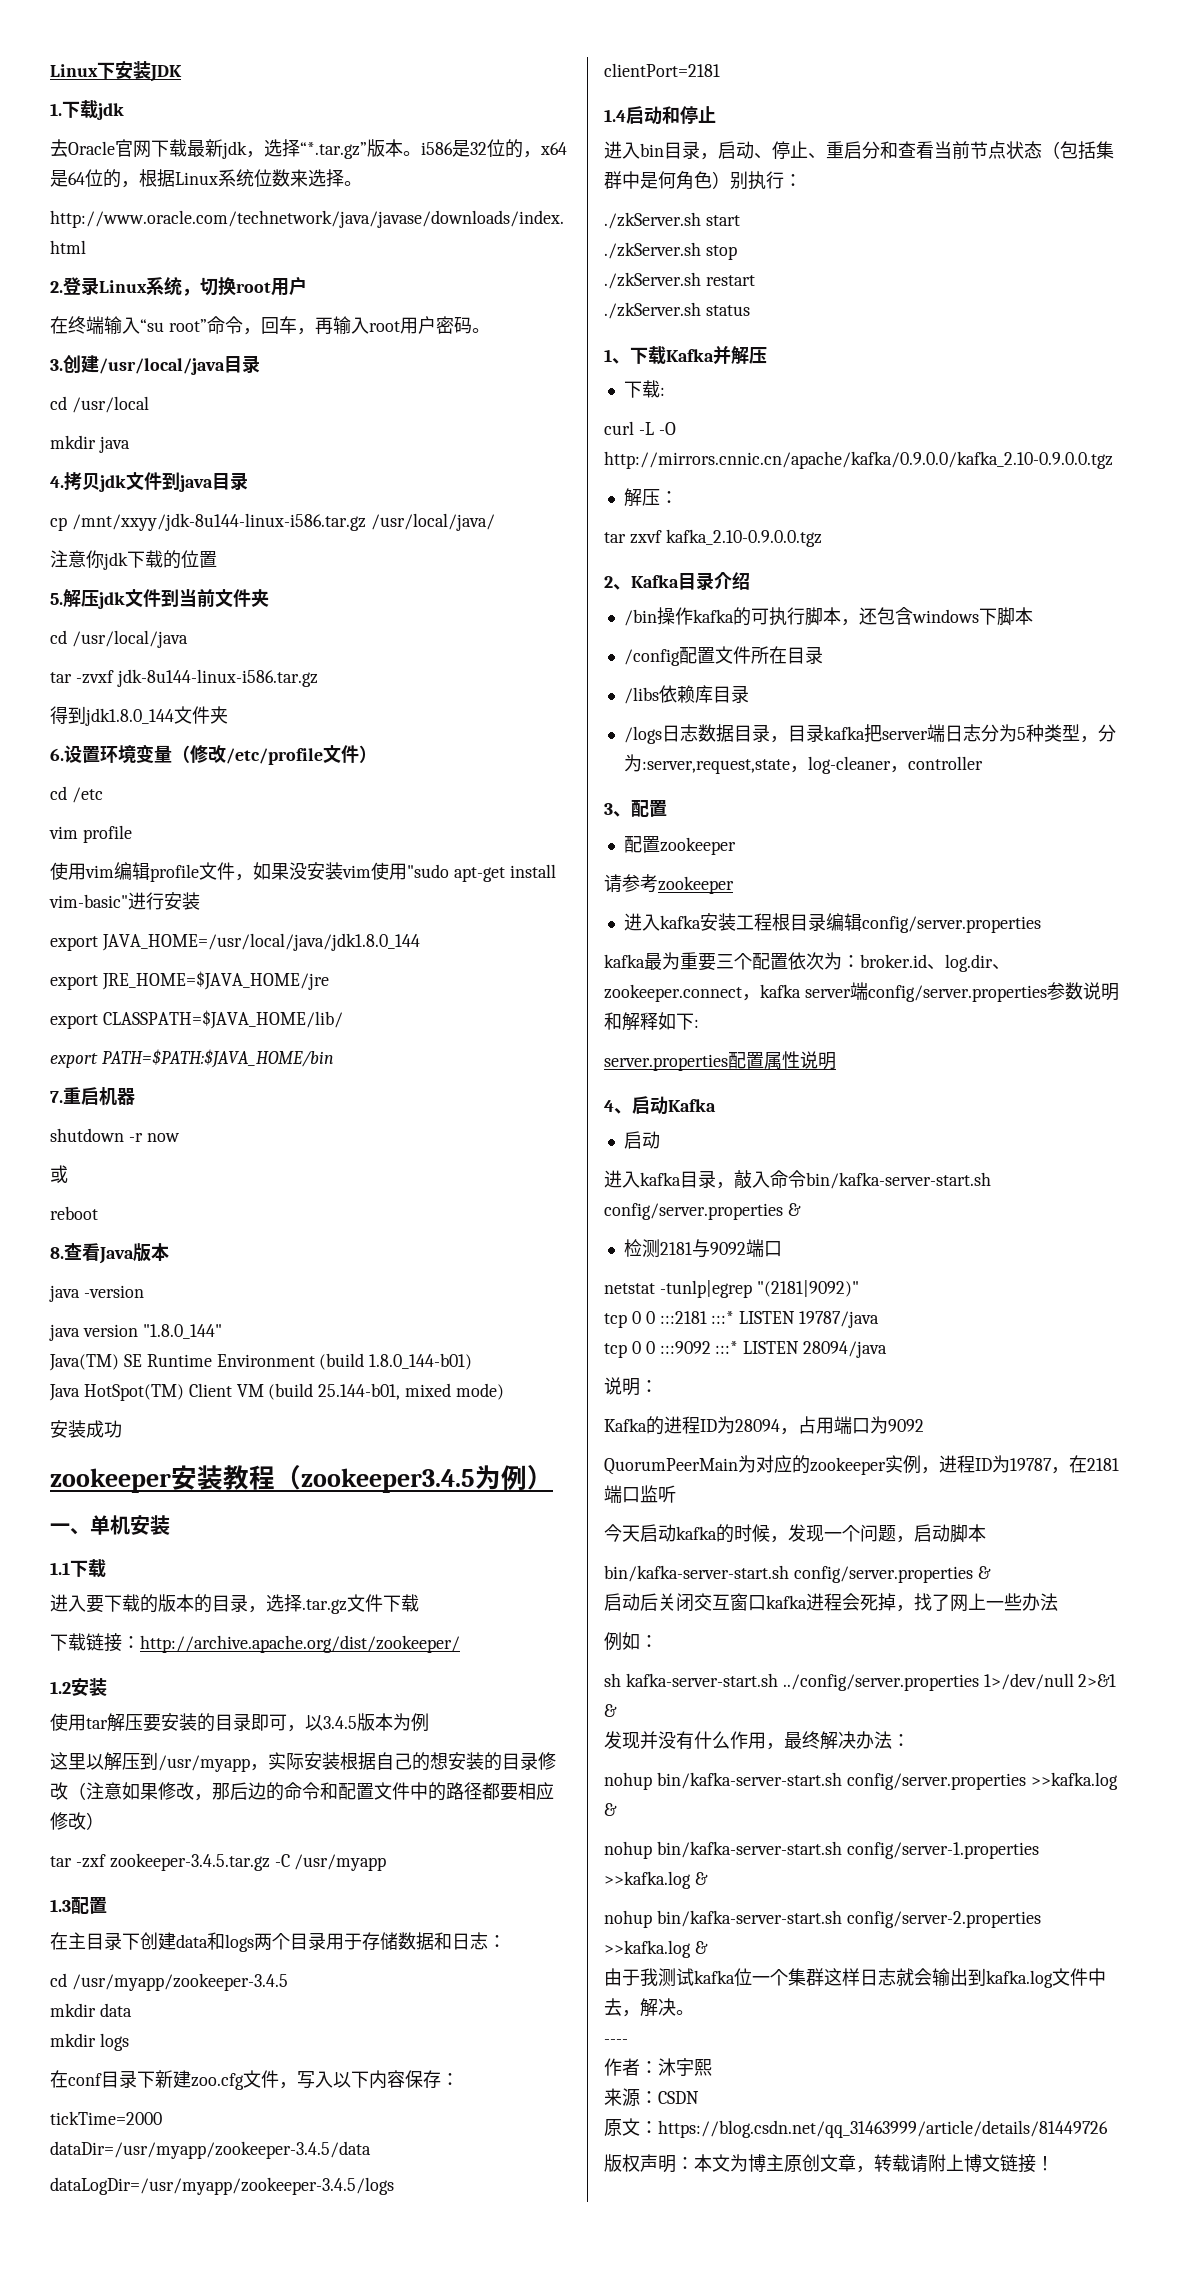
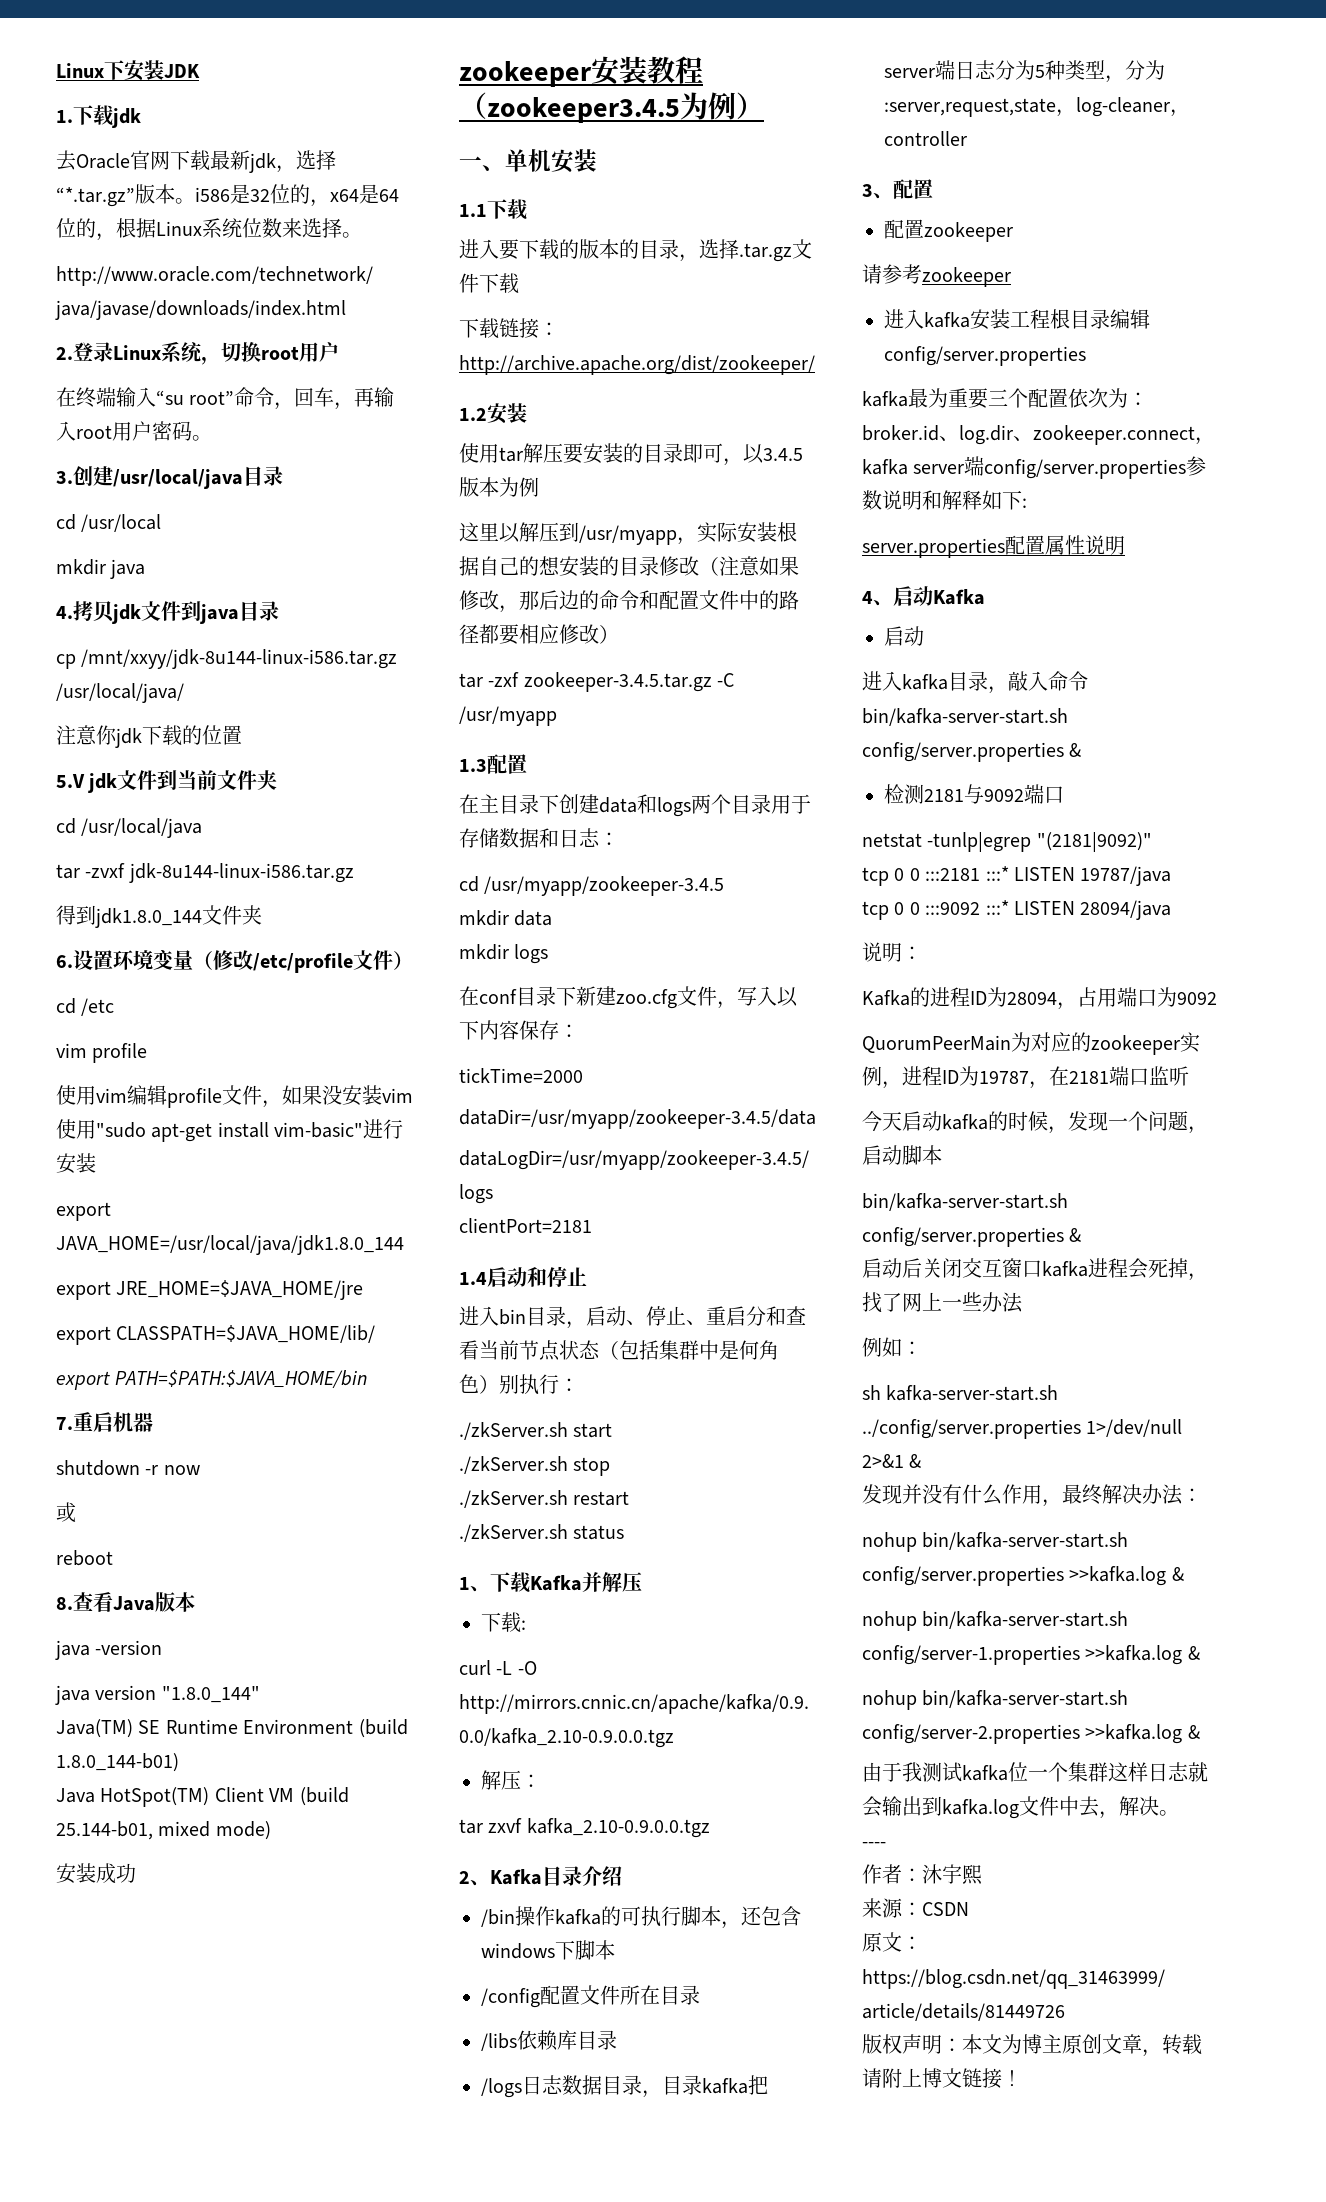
- 5.解压jdk文件到当前文件夹
+ 5.V jdk文件到当前文件夹

